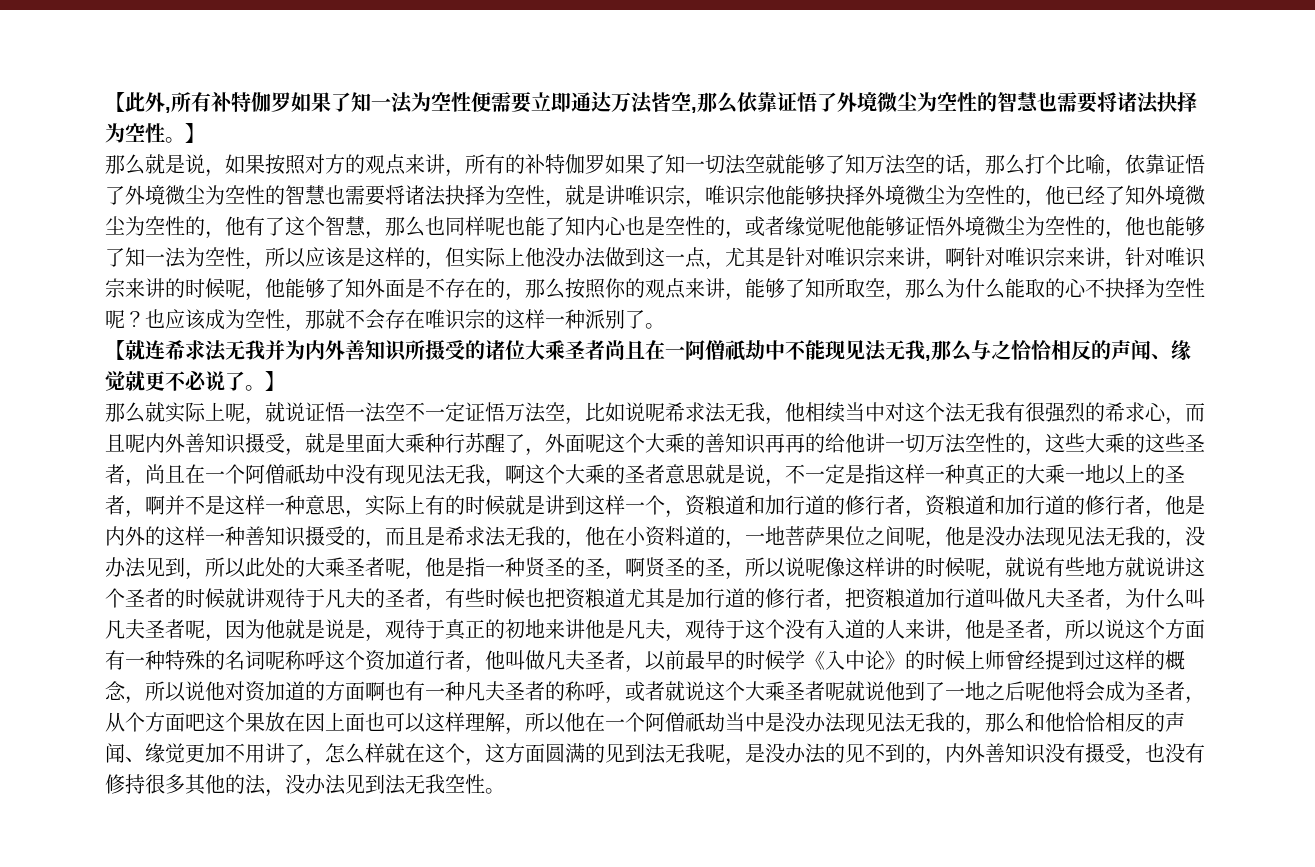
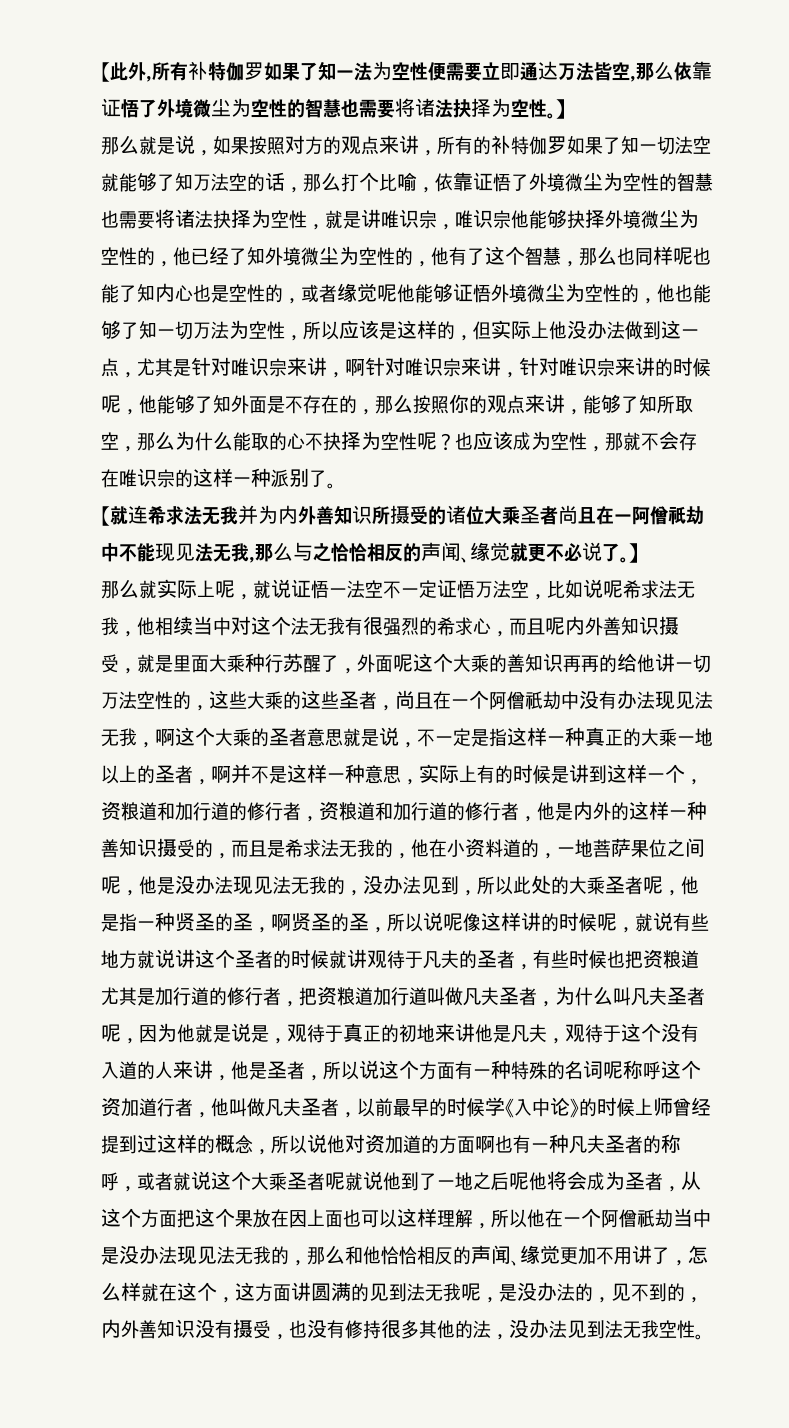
- 那么就是说，如果按照对方的观点来讲，所有的补特伽罗如果了知一切法空就能够了知万法空的话，那么打个比喻，依靠证悟了外境微尘为空性的智慧也需要将诸法抉择为空性，就是讲唯识宗，唯识宗他能够抉择外境微尘为空性的，他已经了知外境微尘为空性的，他有了这个智慧，那么也同样呢也能了知内心也是空性的，或者缘觉呢他能够证悟外境微尘为空性的，他也能够了知一法为空性，所以应该是这样的，但实际上他没办法做到这一点，尤其是针对唯识宗来讲，啊针对唯识宗来讲，针对唯识宗来讲的时候呢，他能够了知外面是不存在的，那么按照你的观点来讲，能够了知所取空，那么为什么能取的心不抉择为空性呢？
+ 那么就是说，如果按照对方的观点来讲，所有的补特伽罗如果了知一切法空就能够了知万法空的话，那么打个比喻，依靠证悟了外境微尘为空性的智慧也需要将诸法抉择为空性，就是讲唯识宗，唯识宗他能够抉择外境微尘为空性的，他已经了知外境微尘为空性的，他有了这个智慧，那么也同样呢也能了知内心也是空性的，或者缘觉呢他能够证悟外境微尘为空性的，他也能够了知一切万法为空性，所以应该是这样的，但实际上他没办法做到这一点，尤其是针对唯识宗来讲，啊针对唯识宗来讲，针对唯识宗来讲的时候呢，他能够了知外面是不存在的，那么按照你的观点来讲，能够了知所取空，那么为什么能取的心不抉择为空性呢？
- 那么就实际上呢，就说证悟一法空不一定证悟万法空，比如说呢希求法无我，他相续当中对这个法无我有很强烈的希求心，而且呢内外善知识摄受，就是里面大乘种行苏醒了，外面呢这个大乘的善知识再再的给他讲一切万法空性的，这些大乘的这些圣者，尚且在一个阿僧祇劫中没有现见法无我，啊这个大乘的圣者意思就是说，不一定是指这样一种真正的大乘一地以上的圣者，啊并不是这样一种意思，实际上有的时候就是讲到这样一个，资粮道和加行道的修行者，资粮道和加行道的修行者，他是内外的这样一种善知识摄受的，而且是希求法无我的，他在小资料道的，一地菩萨果位之间呢，他是没办法现见法无我的，没办法见到，所以此处的大乘圣者呢，他是指一种贤圣的圣，啊贤圣的圣，所以说呢像这样讲的时候呢，就说有些地方就说讲这个圣者的时候就讲观待于凡夫的圣者，有些时候也把资粮道尤其是加行道的修行者，把资粮道加行道叫做凡夫圣者，为什么叫凡夫圣者呢，因为他就是说是，观待于真正的初地来讲他是凡夫，观待于这个没有入道的人来讲，他是圣者，所以说这个方面有一种特殊的名词呢称呼这个资加道行者，他叫做凡夫圣者，以前最早的时候学《入中论》的时候上师曾经提到过这样的概念，所以说他对资加道的方面啊也有一种凡夫圣者的称呼，或者就说这个大乘圣者呢就说他到了一地之后呢他将会成为圣者，从个方面吧这个果放在因上面也可以这样理解，所以他在一个阿僧祇劫当中是没办法现见法无我的，那么和他恰恰相反的声闻、缘觉更加不用讲了，怎么样就在这个，这方面圆满的见到法无我呢，是没办法的见不到的，内外善知识没有摄受，也没有修持很多其他的法，没办法见到法无我空性。
+ 那么就实际上呢，就说证悟一法空不一定证悟万法空，比如说呢希求法无我，他相续当中对这个法无我有很强烈的希求心，而且呢内外善知识摄受，就是里面大乘种行苏醒了，外面呢这个大乘的善知识再再的给他讲一切万法空性的，这些大乘的这些圣者，尚且在一个阿僧祇劫中没有办法现见法无我，啊这个大乘的圣者意思就是说，不一定是指这样一种真正的大乘一地以上的圣者，啊并不是这样一种意思，实际上有的时候是讲到这样一个，资粮道和加行道的修行者，资粮道和加行道的修行者，他是内外的这样一种善知识摄受的，而且是希求法无我的，他在小资料道的，一地菩萨果位之间呢，他是没办法现见法无我的，没办法见到，所以此处的大乘圣者呢，他是指一种贤圣的圣，啊贤圣的圣，所以说呢像这样讲的时候呢，就说有些地方就说讲这个圣者的时候就讲观待于凡夫的圣者，有些时候也把资粮道尤其是加行道的修行者，把资粮道加行道叫做凡夫圣者，为什么叫凡夫圣者呢，因为他就是说是，观待于真正的初地来讲他是凡夫，观待于这个没有入道的人来讲，他是圣者，所以说这个方面有一种特殊的名词呢称呼这个资加道行者，他叫做凡夫圣者，以前最早的时候学《入中论》的时候上师曾经提到过这样的概念，所以说他对资加道的方面啊也有一种凡夫圣者的称呼，或者就说这个大乘圣者呢就说他到了一地之后呢他将会成为圣者，从这个方面把这个果放在因上面也可以这样理解，所以他在一个阿僧祇劫当中是没办法现见法无我的，那么和他恰恰相反的声闻、缘觉更加不用讲了，怎么样就在这个，这方面讲圆满的见到法无我呢，是没办法的，见不到的，内外善知识没有摄受，也没有修持很多其他的法，没办法见到法无我空性。

